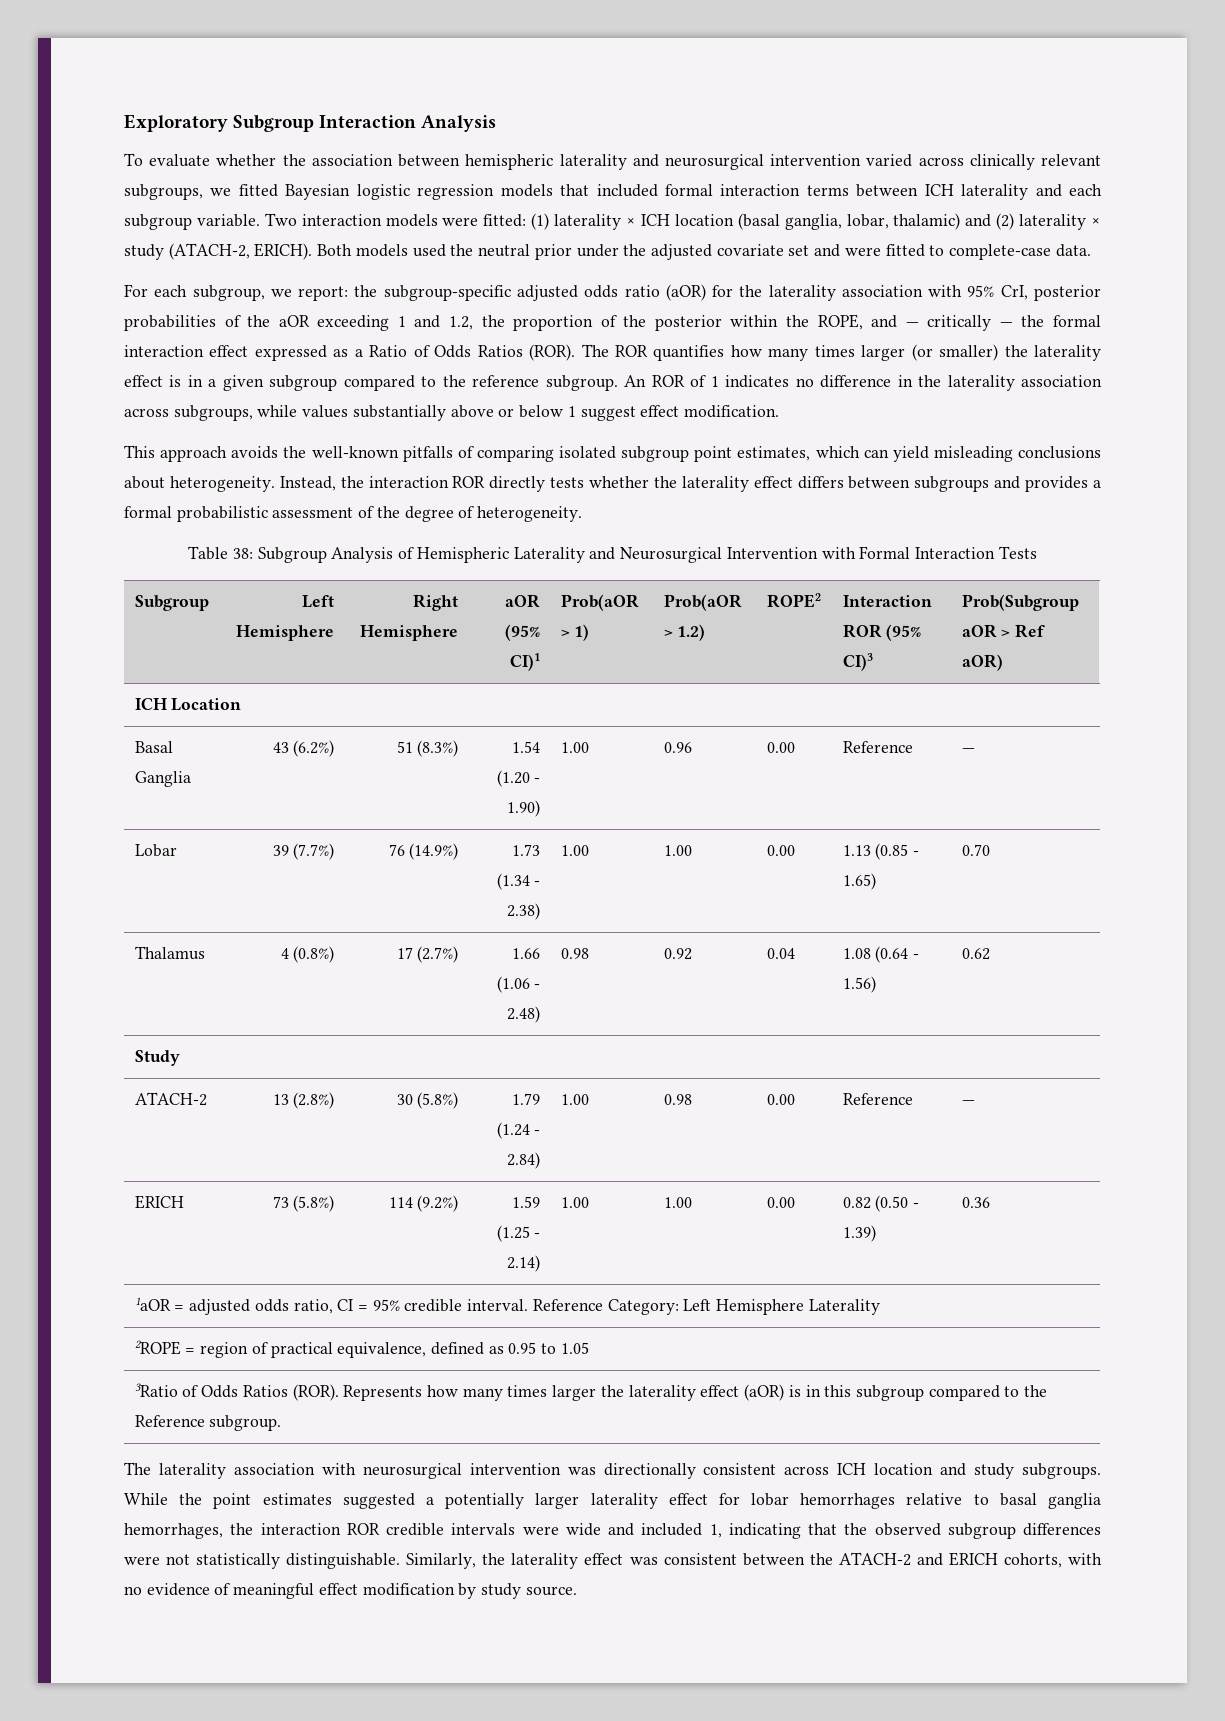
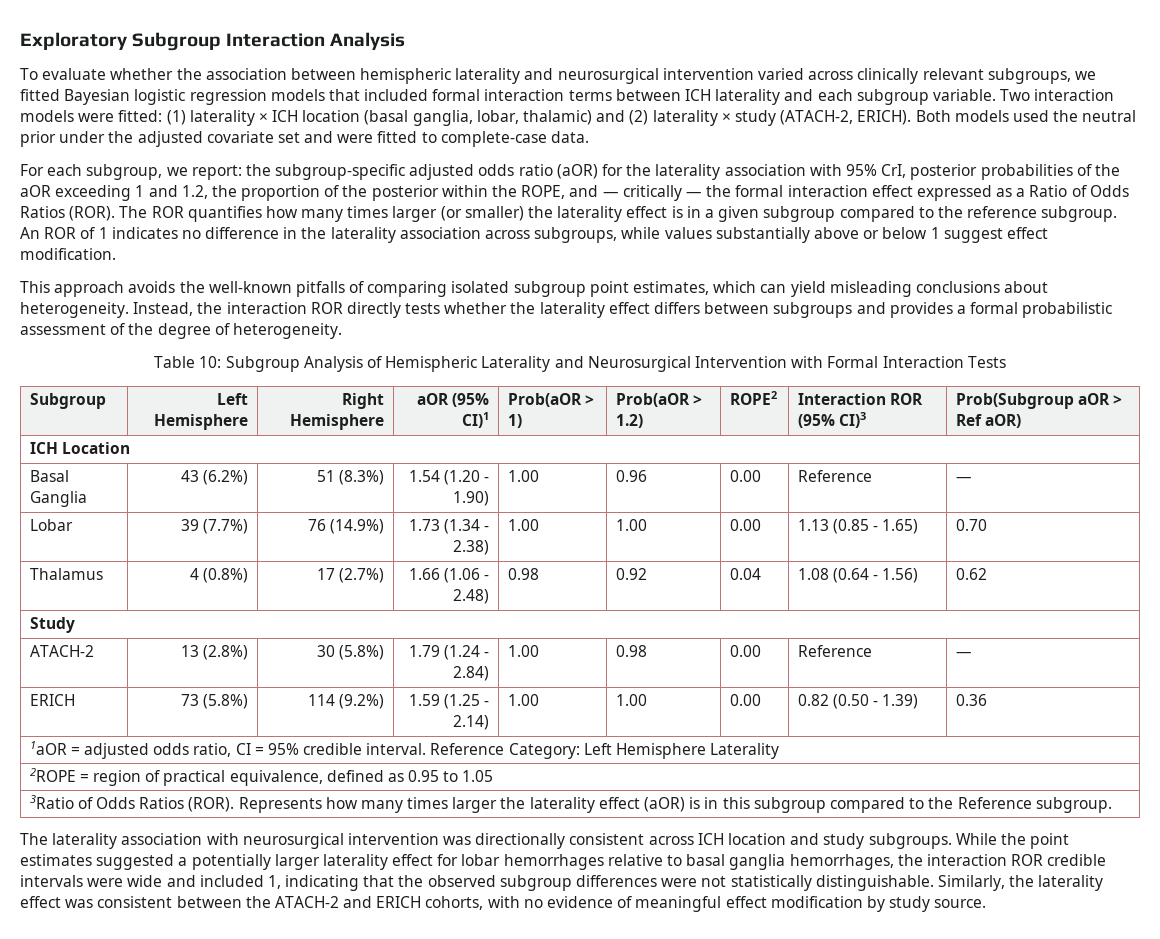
- Table 38: Subgroup Analysis of Hemispheric Laterality and Neurosurgical Intervention with Formal Interaction Tests
+ Table 10: Subgroup Analysis of Hemispheric Laterality and Neurosurgical Intervention with Formal Interaction Tests

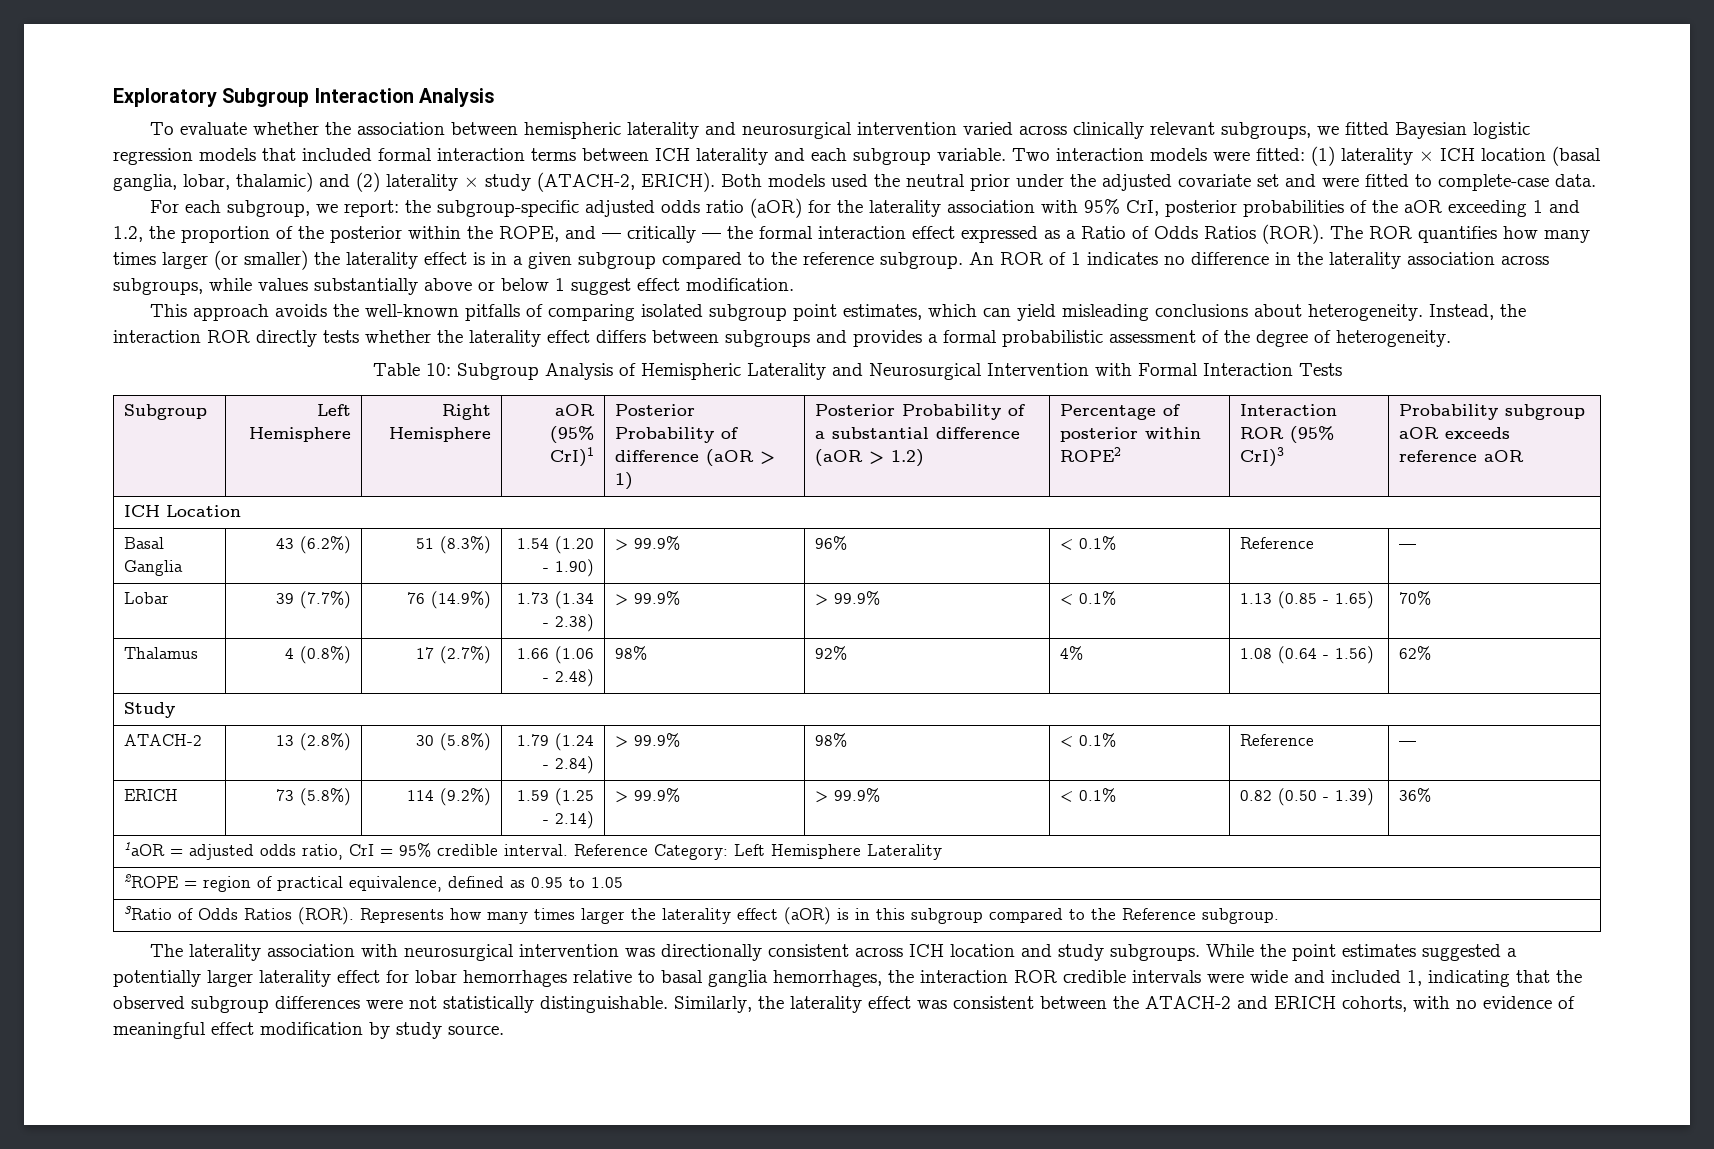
- Subgroup | Left Hemisphere | Right Hemisphere | aOR (95% CI)1 | Prob(aOR > 1) | Prob(aOR > 1.2) | ROPE2 | Interaction ROR (95% CI)3 | Prob(Subgroup aOR > Ref aOR)
+ Subgroup | Left Hemisphere | Right Hemisphere | aOR (95% CrI)1 | Posterior Probability of difference (aOR > 1) | Posterior Probability of a substantial difference (aOR > 1.2) | Percentage of posterior within ROPE2 | Interaction ROR (95% CrI)3 | Probability subgroup aOR exceeds reference aOR
- Basal Ganglia | 43 (6.2%) | 51 (8.3%) | 1.54 (1.20 - 1.90) | 1.00 | 0.96 | 0.00 | Reference | —
+ Basal Ganglia | 43 (6.2%) | 51 (8.3%) | 1.54 (1.20 - 1.90) | > 99.9% | 96% | < 0.1% | Reference | —
- Lobar | 39 (7.7%) | 76 (14.9%) | 1.73 (1.34 - 2.38) | 1.00 | 1.00 | 0.00 | 1.13 (0.85 - 1.65) | 0.70
+ Lobar | 39 (7.7%) | 76 (14.9%) | 1.73 (1.34 - 2.38) | > 99.9% | > 99.9% | < 0.1% | 1.13 (0.85 - 1.65) | 70%
- Thalamus | 4 (0.8%) | 17 (2.7%) | 1.66 (1.06 - 2.48) | 0.98 | 0.92 | 0.04 | 1.08 (0.64 - 1.56) | 0.62
+ Thalamus | 4 (0.8%) | 17 (2.7%) | 1.66 (1.06 - 2.48) | 98% | 92% | 4% | 1.08 (0.64 - 1.56) | 62%
- ATACH-2 | 13 (2.8%) | 30 (5.8%) | 1.79 (1.24 - 2.84) | 1.00 | 0.98 | 0.00 | Reference | —
+ ATACH-2 | 13 (2.8%) | 30 (5.8%) | 1.79 (1.24 - 2.84) | > 99.9% | 98% | < 0.1% | Reference | —
- ERICH | 73 (5.8%) | 114 (9.2%) | 1.59 (1.25 - 2.14) | 1.00 | 1.00 | 0.00 | 0.82 (0.50 - 1.39) | 0.36
+ ERICH | 73 (5.8%) | 114 (9.2%) | 1.59 (1.25 - 2.14) | > 99.9% | > 99.9% | < 0.1% | 0.82 (0.50 - 1.39) | 36%
- 1aOR = adjusted odds ratio, CI = 95% credible interval. Reference Category: Left Hemisphere Laterality
+ 1aOR = adjusted odds ratio, CrI = 95% credible interval. Reference Category: Left Hemisphere Laterality

